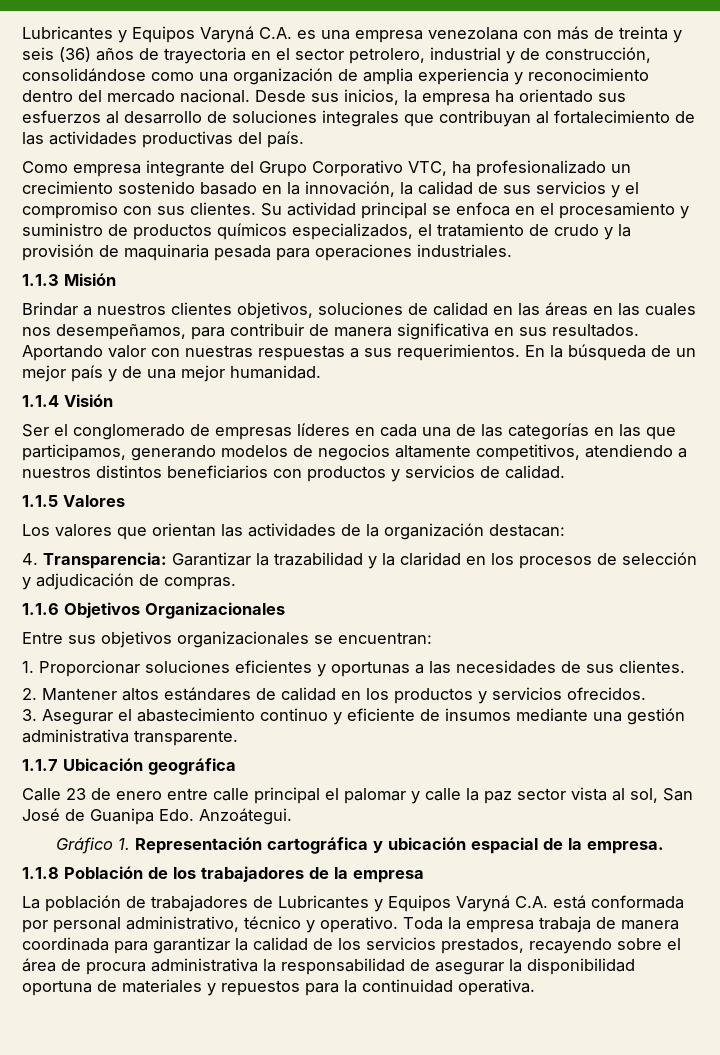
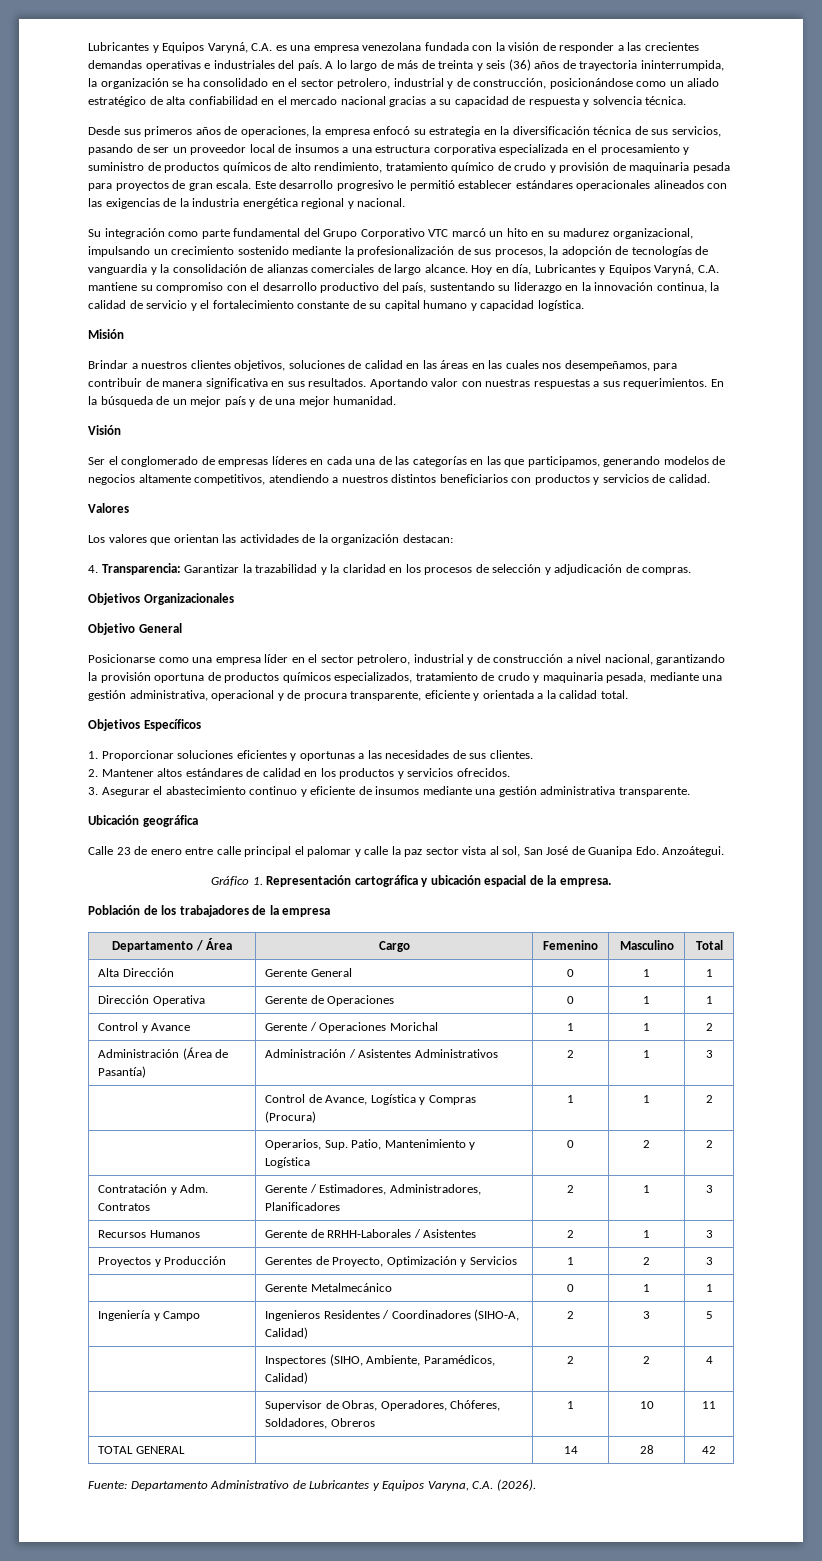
- Lubricantes y Equipos Varyná C.A. es una empresa venezolana con más de treinta y seis (36) años de trayectoria en el sector petrolero, industrial y de construcción, consolidándose como una organización de amplia experiencia y reconocimiento dentro del mercado nacional. Desde sus inicios, la empresa ha orientado sus esfuerzos al desarrollo de soluciones integrales que contribuyan al fortalecimiento de las actividades productivas del país.
- Como empresa integrante del Grupo Corporativo VTC, ha profesionalizado un crecimiento sostenido basado en la innovación, la calidad de sus servicios y el compromiso con sus clientes. Su actividad principal se enfoca en el procesamiento y suministro de productos químicos especializados, el tratamiento de crudo y la provisión de maquinaria pesada para operaciones industriales.
- 1.1.3 Misión
+ Lubricantes y Equipos Varyná, C.A. es una empresa venezolana fundada con la visión de responder a las crecientes demandas operativas e industriales del país. A lo largo de más de treinta y seis (36) años de trayectoria ininterrumpida, la organización se ha consolidado en el sector petrolero, industrial y de construcción, posicionándose como un aliado estratégico de alta confiabilidad en el mercado nacional gracias a su capacidad de respuesta y solvencia técnica.
+ Desde sus primeros años de operaciones, la empresa enfocó su estrategia en la diversificación técnica de sus servicios, pasando de ser un proveedor local de insumos a una estructura corporativa especializada en el procesamiento y suministro de productos químicos de alto rendimiento, tratamiento químico de crudo y provisión de maquinaria pesada para proyectos de gran escala. Este desarrollo progresivo le permitió establecer estándares operacionales alineados con las exigencias de la industria energética regional y nacional.
+ Su integración como parte fundamental del Grupo Corporativo VTC marcó un hito en su madurez organizacional, impulsando un crecimiento sostenido mediante la profesionalización de sus procesos, la adopción de tecnologías de vanguardia y la consolidación de alianzas comerciales de largo alcance. Hoy en día, Lubricantes y Equipos Varyná, C.A. mantiene su compromiso con el desarrollo productivo del país, sustentando su liderazgo en la innovación continua, la calidad de servicio y el fortalecimiento constante de su capital humano y capacidad logística.
+ Misión
- 1.1.4 Visión
+ Visión
- 1.1.5 Valores
+ Valores
- 1.1.6 Objetivos Organizacionales
+ Objetivos Organizacionales
- Entre sus objetivos organizacionales se encuentran:
+ Objetivo General
+ Posicionarse como una empresa líder en el sector petrolero, industrial y de construcción a nivel nacional, garantizando la provisión oportuna de productos químicos especializados, tratamiento de crudo y maquinaria pesada, mediante una gestión administrativa, operacional y de procura transparente, eficiente y orientada a la calidad total.
+ Objetivos Específicos
- 1.1.7 Ubicación geográfica
+ Ubicación geográfica
- 1.1.8 Población de los trabajadores de la empresa
+ Población de los trabajadores de la empresa
- La población de trabajadores de Lubricantes y Equipos Varyná C.A. está conformada por personal administrativo, técnico y operativo. Toda la empresa trabaja de manera coordinada para garantizar la calidad de los servicios prestados, recayendo sobre el área de procura administrativa la responsabilidad de asegurar la disponibilidad oportuna de materiales y repuestos para la continuidad operativa.
+ Departamento / Área | Cargo | Femenino | Masculino | Total
+ Alta Dirección | Gerente General | 0 | 1 | 1
+ Dirección Operativa | Gerente de Operaciones | 0 | 1 | 1
+ Control y Avance | Gerente / Operaciones Morichal | 1 | 1 | 2
+ Administración (Área de Pasantía) | Administración / Asistentes Administrativos | 2 | 1 | 3
+ | Control de Avance, Logística y Compras (Procura) | 1 | 1 | 2
+ | Operarios, Sup. Patio, Mantenimiento y Logística | 0 | 2 | 2
+ Contratación y Adm. Contratos | Gerente / Estimadores, Administradores, Planificadores | 2 | 1 | 3
+ Recursos Humanos | Gerente de RRHH-Laborales / Asistentes | 2 | 1 | 3
+ Proyectos y Producción | Gerentes de Proyecto, Optimización y Servicios | 1 | 2 | 3
+ | Gerente Metalmecánico | 0 | 1 | 1
+ Ingeniería y Campo | Ingenieros Residentes / Coordinadores (SIHO-A, Calidad) | 2 | 3 | 5
+ | Inspectores (SIHO, Ambiente, Paramédicos, Calidad) | 2 | 2 | 4
+ | Supervisor de Obras, Operadores, Chóferes, Soldadores, Obreros | 1 | 10 | 11
+ TOTAL GENERAL | | 14 | 28 | 42
+ Fuente: Departamento Administrativo de Lubricantes y Equipos Varyna, C.A. (2026).

